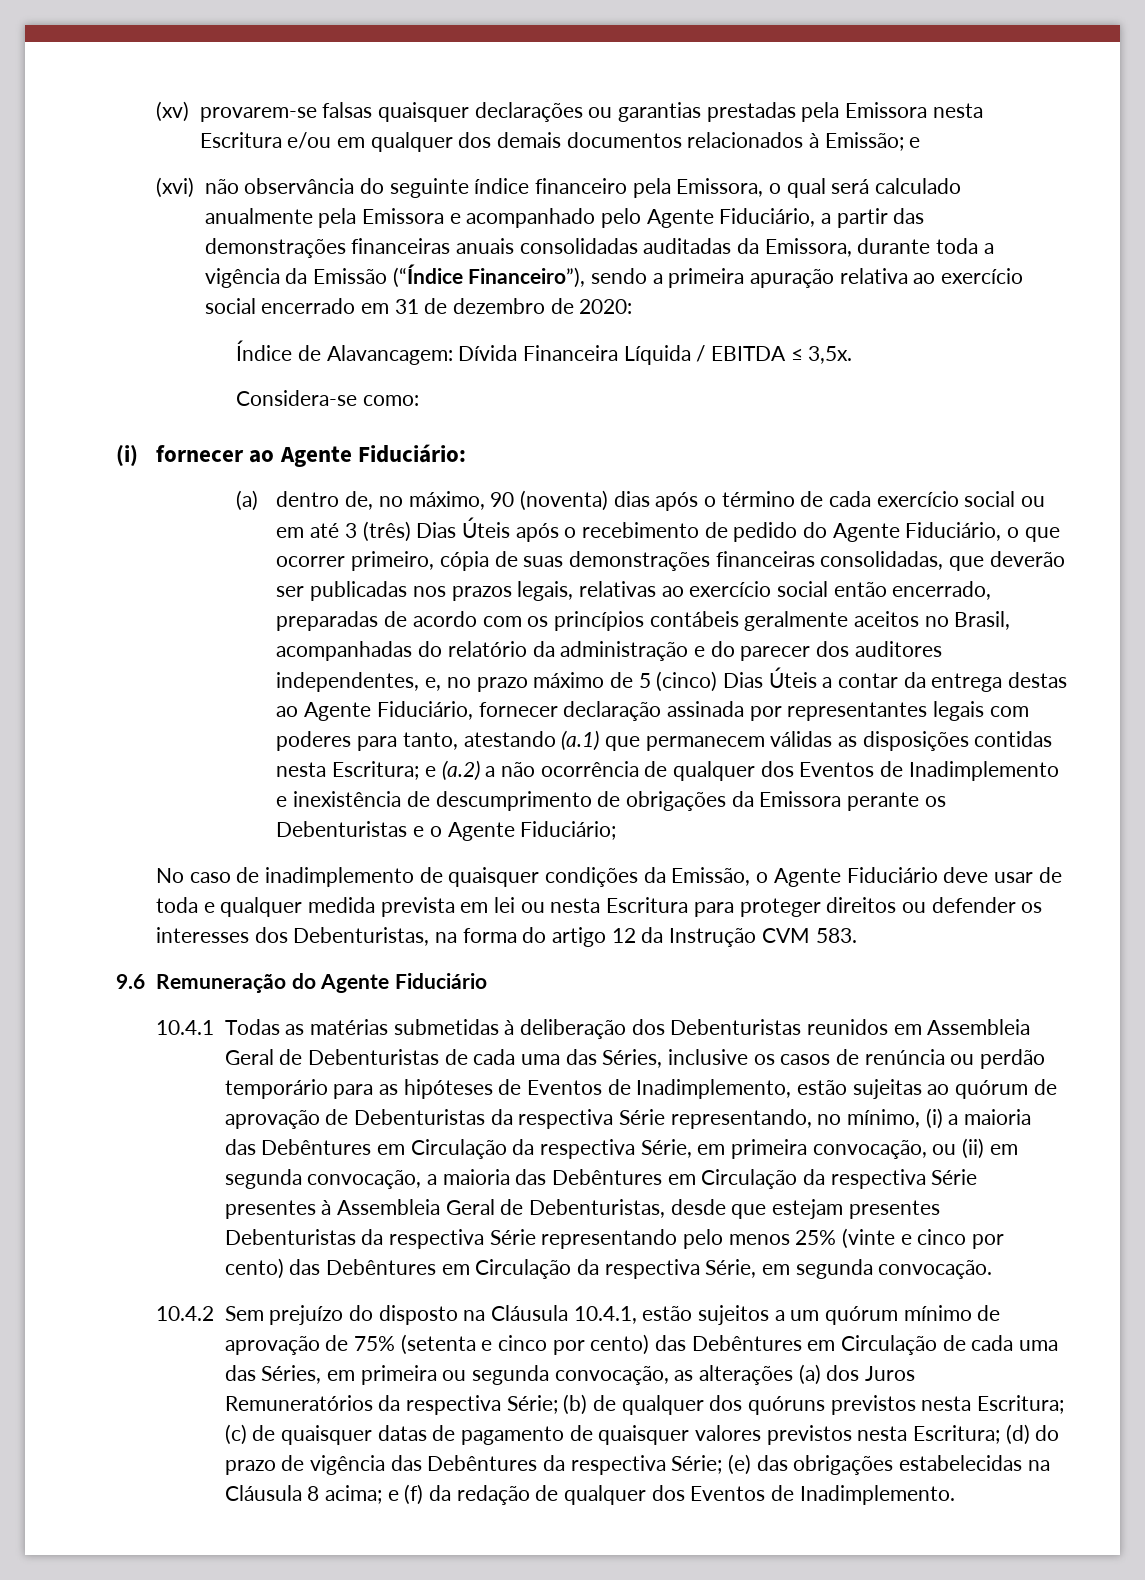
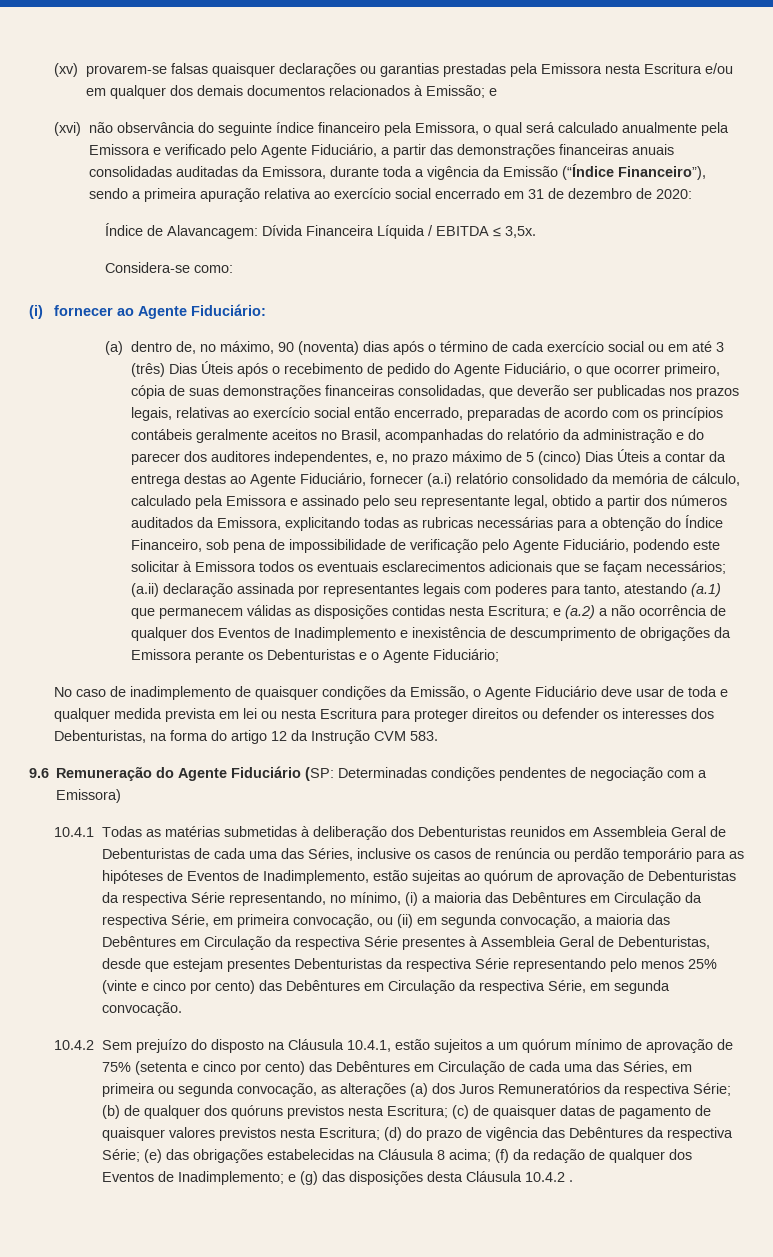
- (xvi) não observância do seguinte índice financeiro pela Emissora, o qual será calculado anualmente pela Emissora e acompanhado pelo Agente Fiduciário, a partir das demonstrações financeiras anuais consolidadas auditadas da Emissora, durante toda a vigência da Emissão (“Índice Financeiro”), sendo a primeira apuração relativa ao exercício social encerrado em 31 de dezembro de 2020:
+ (xvi) não observância do seguinte índice financeiro pela Emissora, o qual será calculado anualmente pela Emissora e verificado pelo Agente Fiduciário, a partir das demonstrações financeiras anuais consolidadas auditadas da Emissora, durante toda a vigência da Emissão (“Índice Financeiro”), sendo a primeira apuração relativa ao exercício social encerrado em 31 de dezembro de 2020:
- (a) dentro de, no máximo, 90 (noventa) dias após o término de cada exercício social ou em até 3 (três) Dias Úteis após o recebimento de pedido do Agente Fiduciário, o que ocorrer primeiro, cópia de suas demonstrações financeiras consolidadas, que deverão ser publicadas nos prazos legais, relativas ao exercício social então encerrado, preparadas de acordo com os princípios contábeis geralmente aceitos no Brasil, acompanhadas do relatório da administração e do parecer dos auditores independentes, e, no prazo máximo de 5 (cinco) Dias Úteis a contar da entrega destas ao Agente Fiduciário, fornecer declaração assinada por representantes legais com poderes para tanto, atestando (a.1) que permanecem válidas as disposições contidas nesta Escritura;
+ (a) dentro de, no máximo, 90 (noventa) dias após o término de cada exercício social ou em até 3 (três) Dias Úteis após o recebimento de pedido do Agente Fiduciário, o que ocorrer primeiro, cópia de suas demonstrações financeiras consolidadas, que deverão ser publicadas nos prazos legais, relativas ao exercício social então encerrado, preparadas de acordo com os princípios contábeis geralmente aceitos no Brasil, acompanhadas do relatório da administração e do parecer dos auditores independentes, e, no prazo máximo de 5 (cinco) Dias Úteis a contar da entrega destas ao Agente Fiduciário, fornecer (a.i) relatório consolidado da memória de cálculo, calculado pela Emissora e assinado pelo seu representante legal, obtido a partir dos números auditados da Emissora, explicitando todas as rubricas necessárias para a obtenção do Índice Financeiro, sob pena de impossibilidade de verificação pelo Agente Fiduciário, podendo este solicitar à Emissora todos os eventuais esclarecimentos adicionais que se façam necessários; (a.ii) declaração assinada por representantes legais com poderes para tanto, atestando (a.1) que permanecem válidas as disposições contidas nesta Escritura;
- 9.6 Remuneração do Agente Fiduciário
+ 9.6 Remuneração do Agente Fiduciário (SP: Determinadas condições pendentes de negociação com a Emissora)
- e (f) da redação de qualquer dos Eventos de Inadimplemento.
+ (f) da redação de qualquer dos Eventos de Inadimplemento; e (g) das disposições desta Cláusula 10.4.2 .

